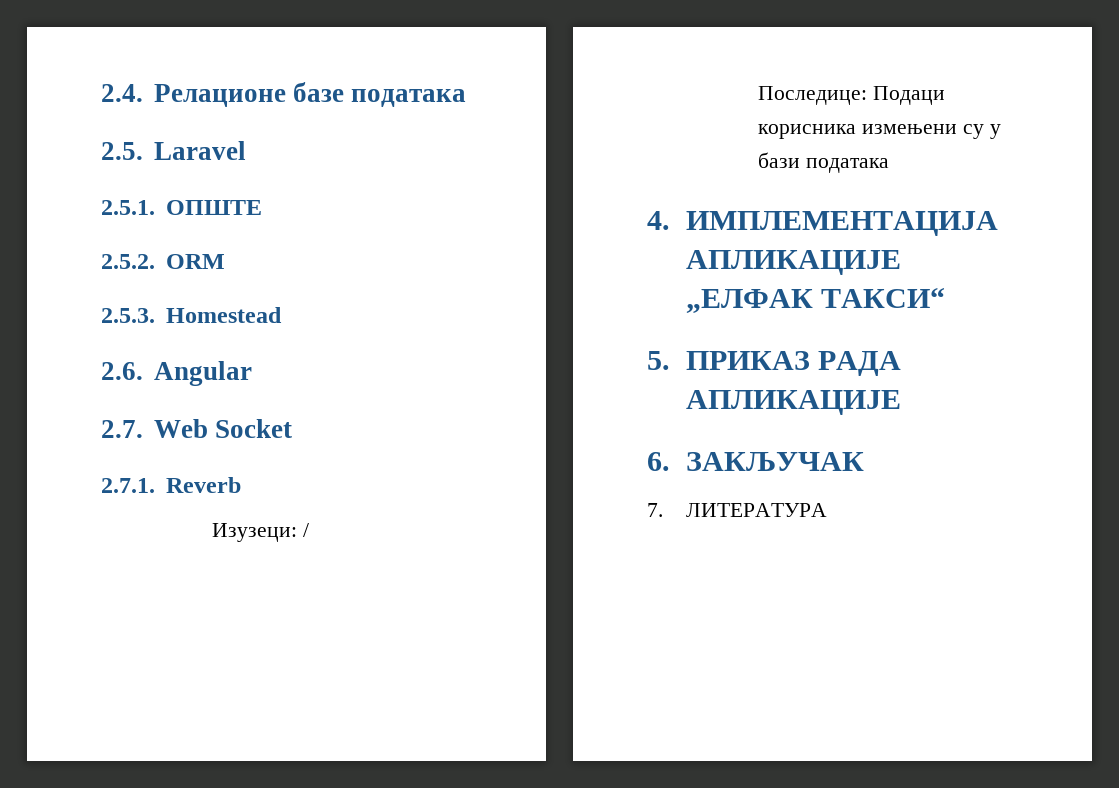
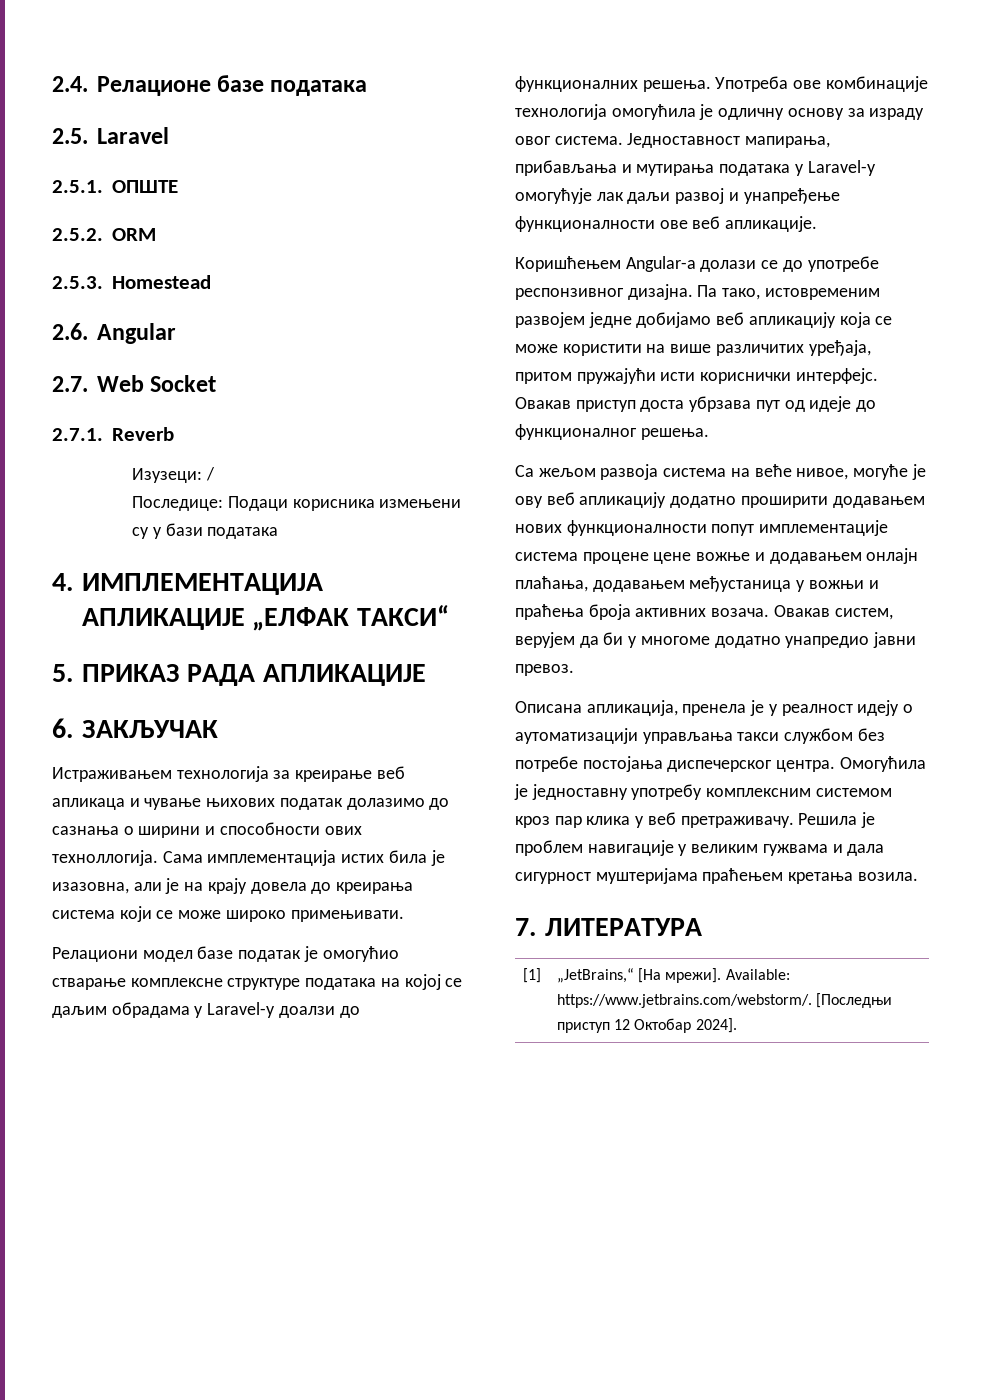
+ Истраживањем технологија за креирање веб апликаца и чување њихових податак долазимо до сазнања о ширини и способности ових техноллогија. Сама имплементација истих била је изазовна, али је на крају довела до креирања система који се може широко примењивати.
+ Релациони модел базе податак је омогућио стварање комплексне структуре података на којој се даљим обрадама у Laravel-у доалзи до функционалних решења. Употреба ове комбинације технологија омогућила је одличну основу за израду овог система. Једноставност мапирања, прибављања и мутирања података у Laravel-у омогућује лак даљи развој и унапређење функционалности ове веб апликације.
+ Коришћењем Angular-а долази се до употребе респонзивног дизајна. Па тако, истовременим развојем једне добијамо веб апликацију која се може користити на више различитих уређаја, притом пружајући исти кориснички интерфејс. Овакав приступ доста убрзава пут од идеје до функционалног решења.
+ Са жељом развоја система на веће нивое, могуће је ову веб апликацију додатно проширити додавањем нових функционалности попут имплементације система процене цене вожње и додавањем онлајн плаћања, додавањем међустаница у вожњи и праћења броја активних возача. Овакав систем, верујем да би у многоме додатно унапредио јавни превоз.
+ Описана апликација, пренела је у реалност идеју о аутоматизацији управљања такси службом без потребе постојања диспечерског центра. Омогућила је једноставну употребу комплексним системом кроз пар клика у веб претраживачу. Решила је проблем навигације у великим гужвама и дала сигурност муштеријама праћењем кретања возила.
  7. ЛИТЕРАТУРА
+ [1] | „JetBrains,“ [На мрежи]. Available: https://www.jetbrains.com/webstorm/. [Последњи приступ 12 Октобар 2024].

